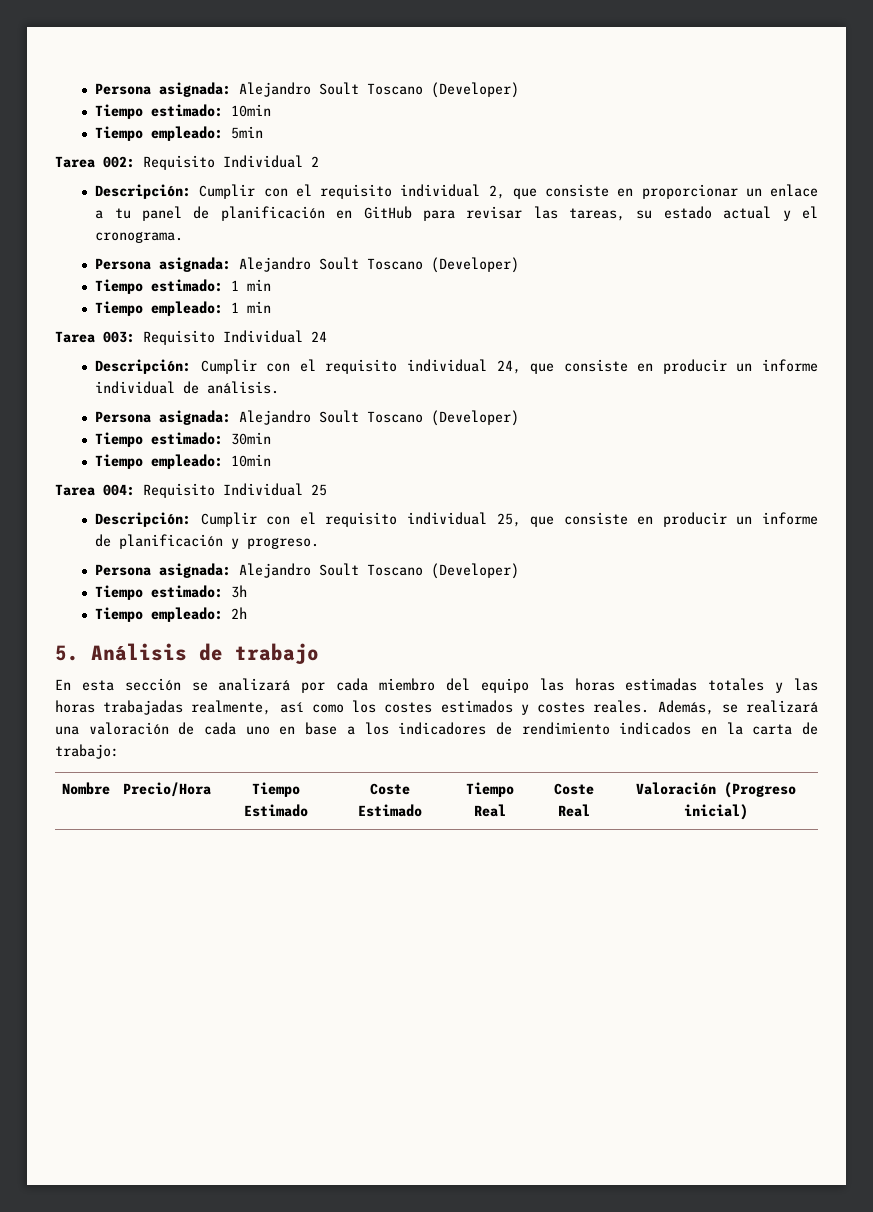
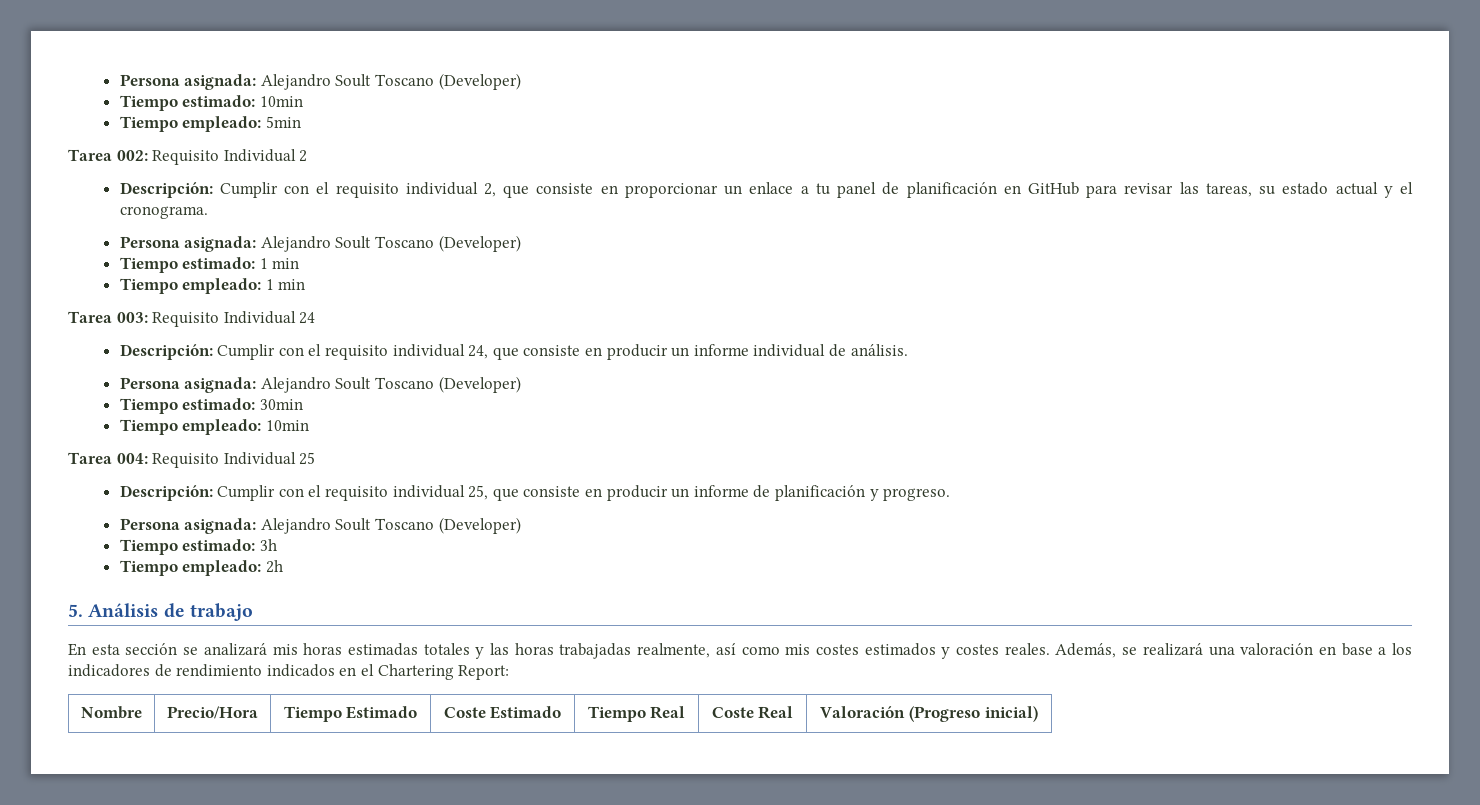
- En esta sección se analizará por cada miembro del equipo las horas estimadas totales y las horas trabajadas realmente, así como los costes estimados y costes reales.
+ En esta sección se analizará mis horas estimadas totales y las horas trabajadas realmente, así como mis costes estimados y costes reales.
- Además, se realizará una valoración de cada uno en base a los indicadores de rendimiento indicados en la carta de trabajo:
+ Además, se realizará una valoración en base a los indicadores de rendimiento indicados en el Chartering Report:

